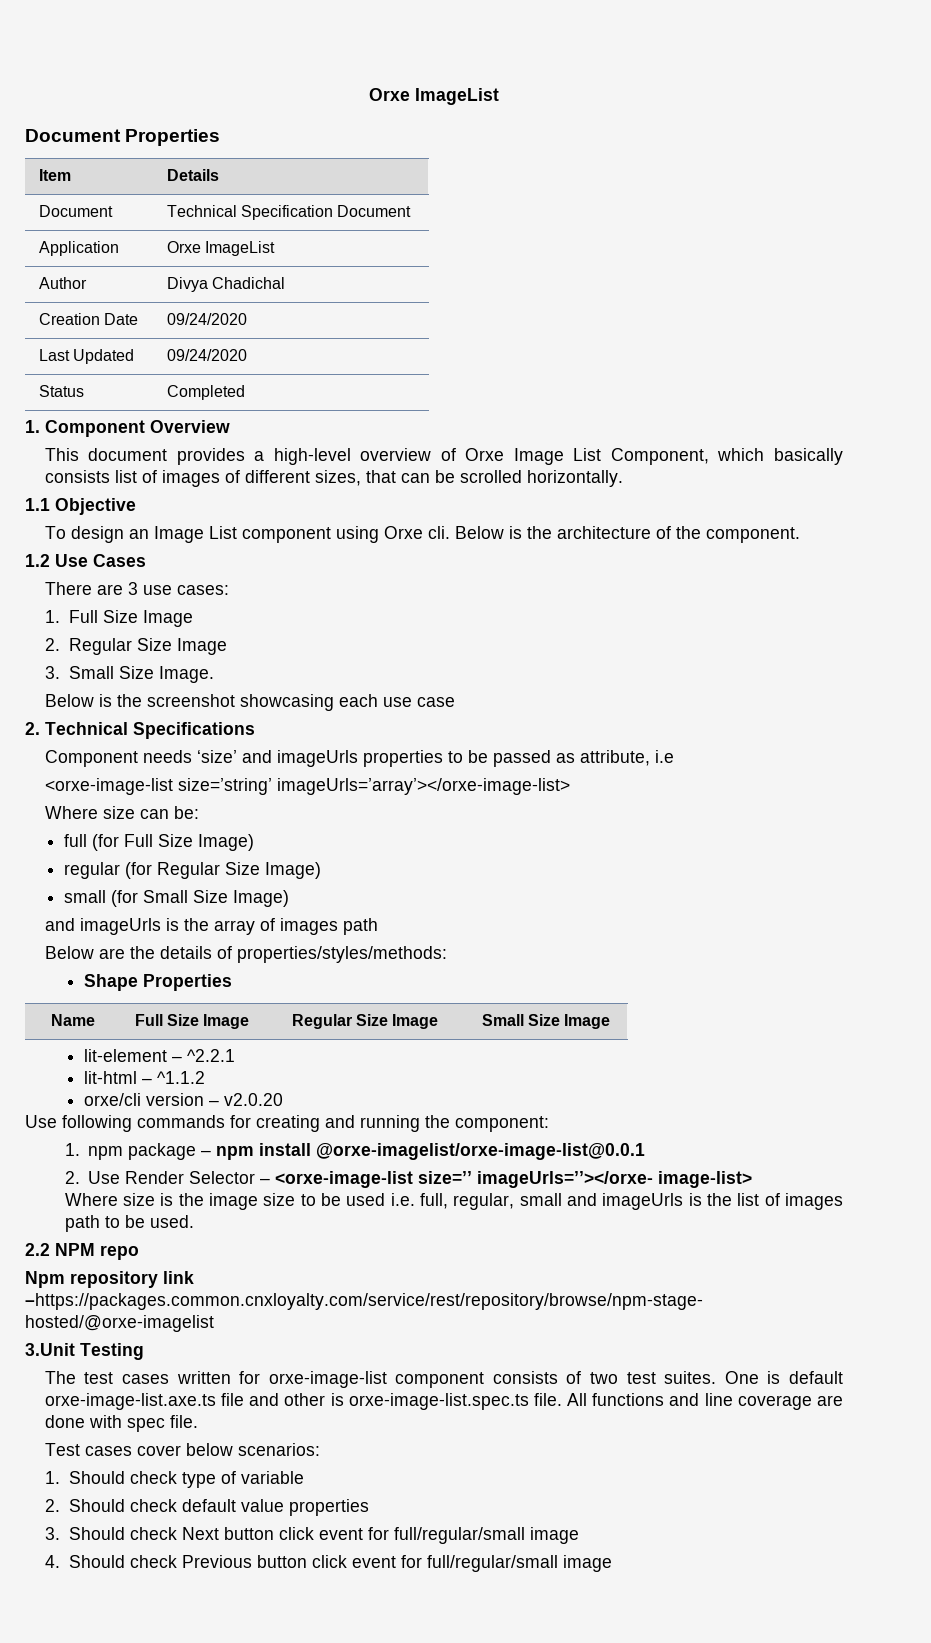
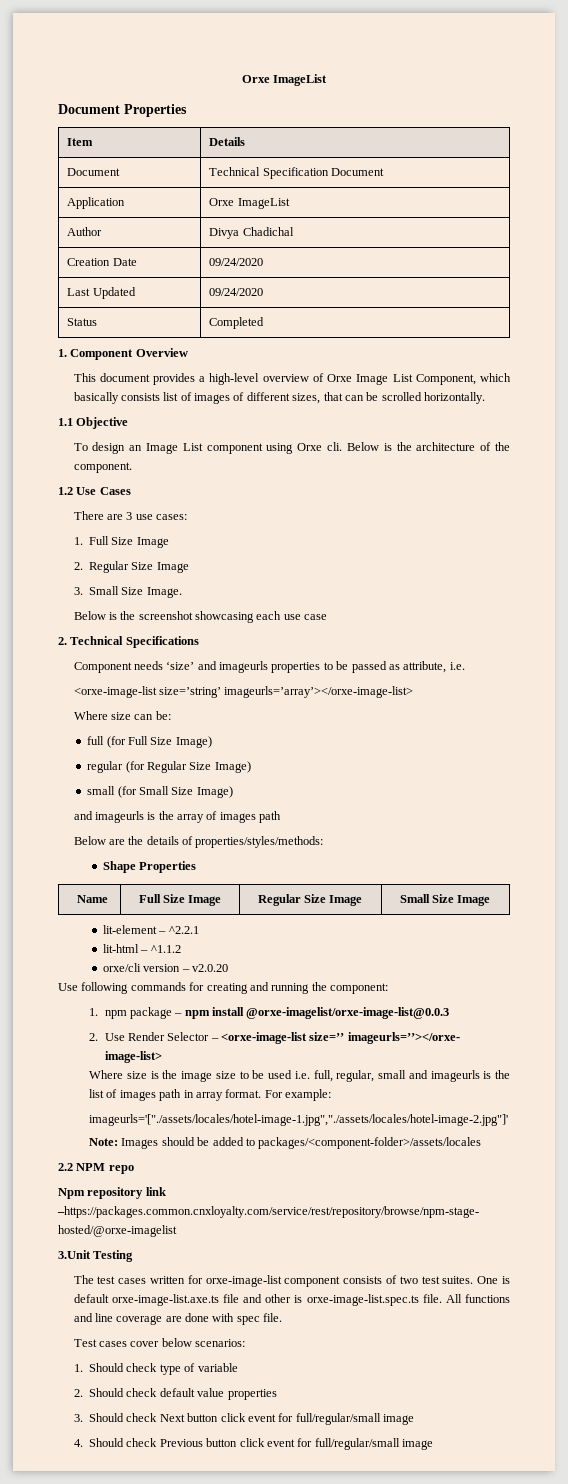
- Component needs ‘size’ and imageUrls properties to be passed as attribute, i.e
+ Component needs ‘size’ and imageurls properties to be passed as attribute, i.e.
- <orxe-image-list size=’string’ imageUrls=’array’></orxe-image-list>
+ <orxe-image-list size=’string’ imageurls=’array’></orxe-image-list>
- and imageUrls is the array of images path
+ and imageurls is the array of images path
- 1. npm package – npm install @orxe-imagelist/orxe-image-list@0.0.1
+ 1. npm package – npm install @orxe-imagelist/orxe-image-list@0.0.3
- 2. Use Render Selector – <orxe-image-list size=’’ imageUrls=’’></orxe- image-list>
+ 2. Use Render Selector – <orxe-image-list size=’’ imageurls=’’></orxe- image-list>
- Where size is the image size to be used i.e. full, regular, small and imageUrls is the list of images path to be used.
+ Where size is the image size to be used i.e. full, regular, small and imageurls is the list of images path in array format. For example:
+ imageurls='["./assets/locales/hotel-image-1.jpg","./assets/locales/hotel-image-2.jpg"]'
+ Note: Images should be added to packages/<component-folder>/assets/locales

